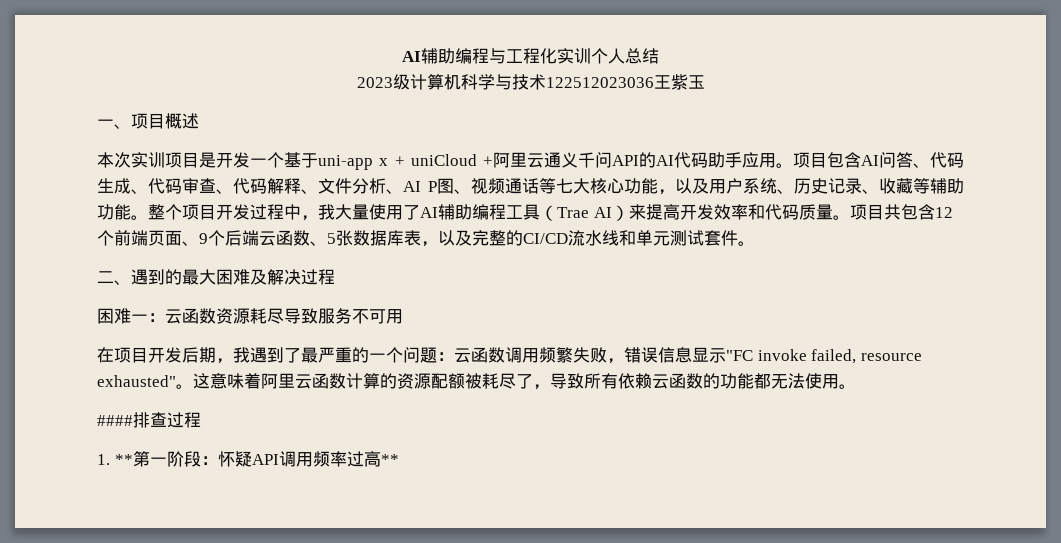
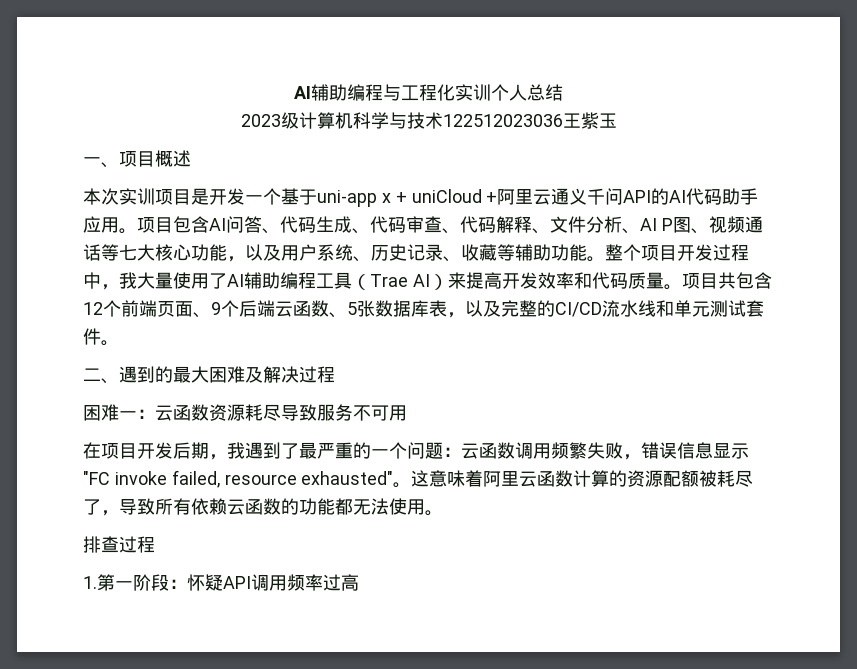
- ####排查过程
+ 排查过程
- 1. **第一阶段：怀疑API调用频率过高**
+ 1.第一阶段：怀疑API调用频率过高

